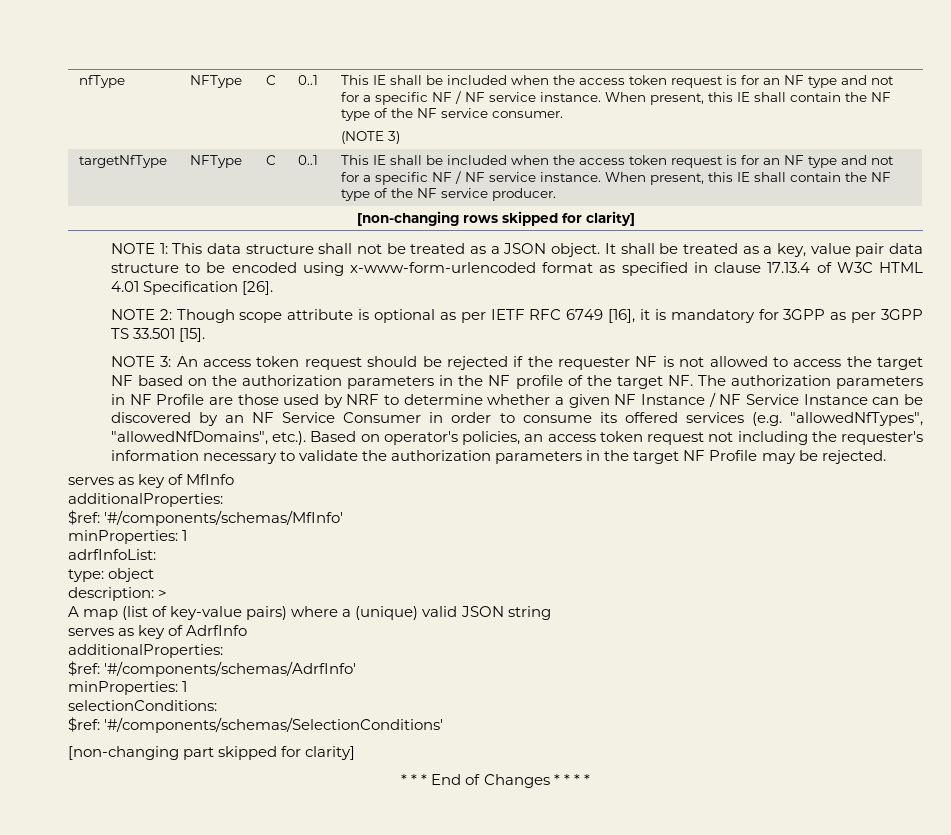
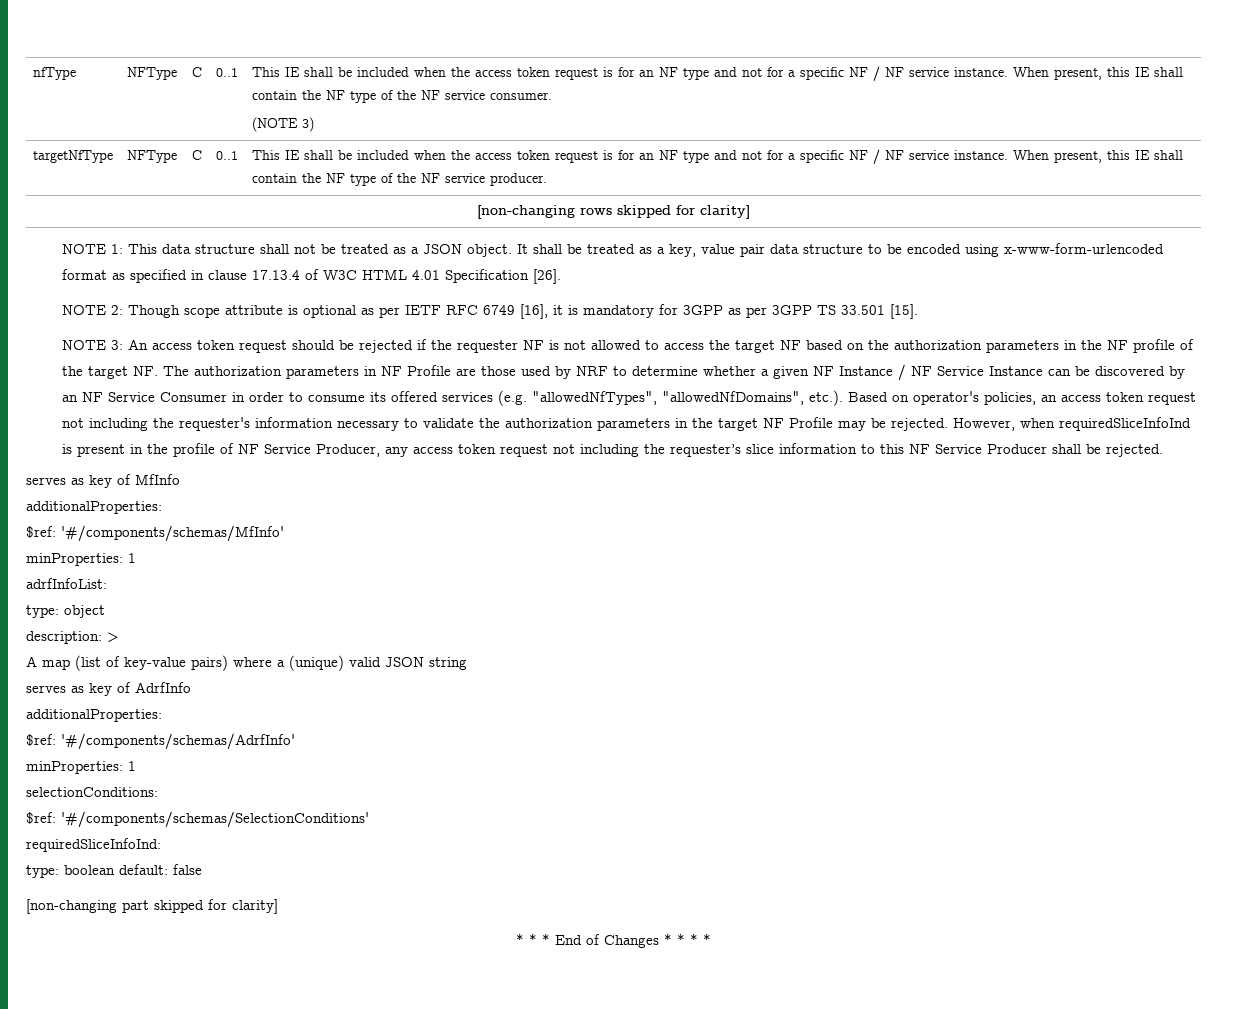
+ However, when requiredSliceInfoInd is present in the profile of NF Service Producer, any access token request not including the requester’s slice information to this NF Service Producer shall be rejected.
+ requiredSliceInfoInd:
+ type: boolean default: false

